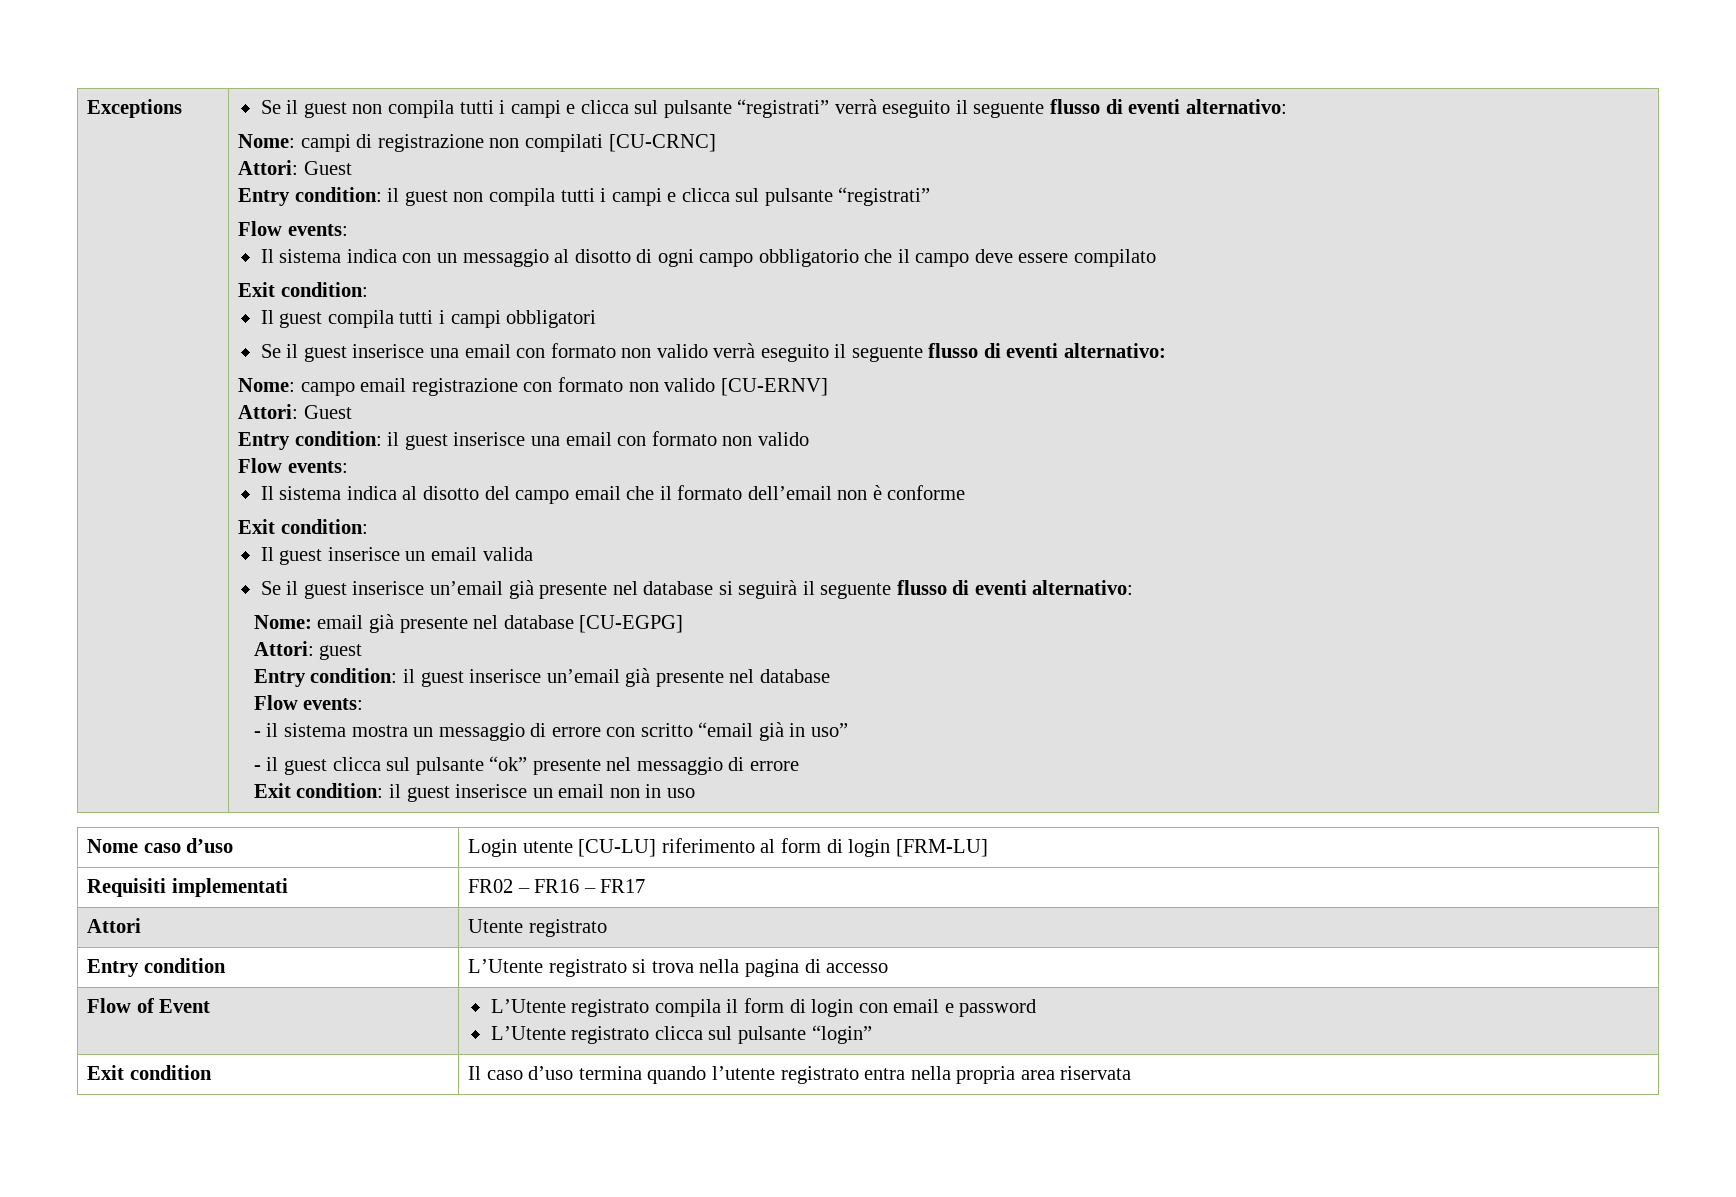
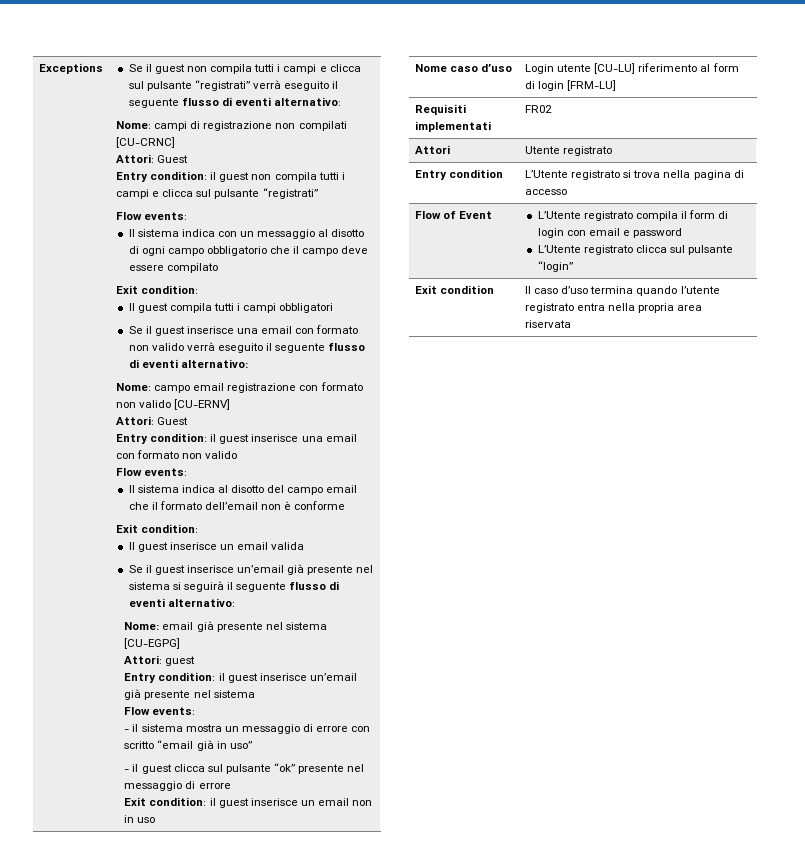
- Se il guest inserisce un’email già presente nel database si seguirà il seguente flusso di eventi alternativo:
+ Se il guest inserisce un’email già presente nel sistema si seguirà il seguente flusso di eventi alternativo:
- Nome: email già presente nel database [CU-EGPG]
+ Nome: email già presente nel sistema [CU-EGPG]
- Entry condition: il guest inserisce un’email già presente nel database
+ Entry condition: il guest inserisce un’email già presente nel sistema
- Requisiti implementati | FR02 – FR16 – FR17
+ Requisiti implementati | FR02

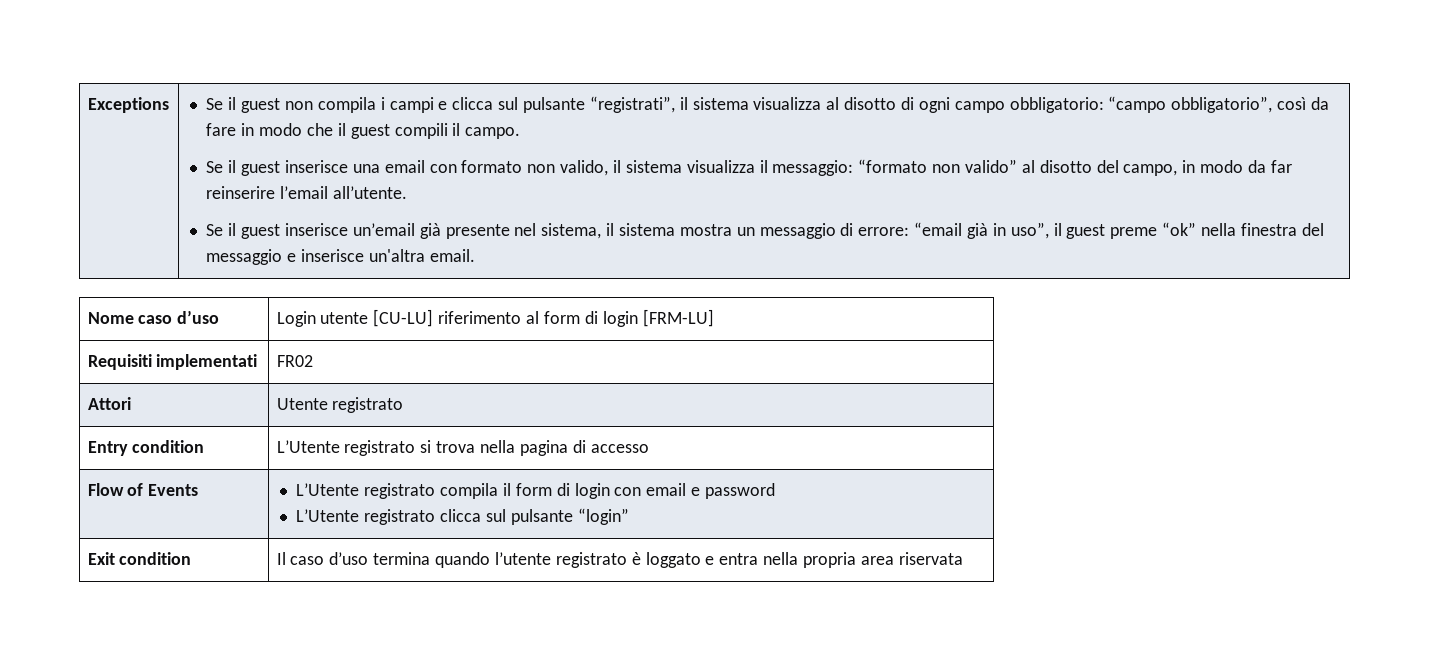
- Se il guest non compila tutti i campi e clicca sul pulsante “registrati” verrà eseguito il seguente flusso di eventi alternativo:
- Nome: campi di registrazione non compilati [CU-CRNC]
- Attori: Guest
- Entry condition: il guest non compila tutti i campi e clicca sul pulsante “registrati”
- Flow events:
- Il sistema indica con un messaggio al disotto di ogni campo obbligatorio che il campo deve essere compilato
- Exit condition:
- Il guest compila tutti i campi obbligatori
+ Se il guest non compila i campi e clicca sul pulsante “registrati”, il sistema visualizza al disotto di ogni campo obbligatorio: “campo obbligatorio”, così da fare in modo che il guest compili il campo.
- Se il guest inserisce una email con formato non valido verrà eseguito il seguente flusso di eventi alternativo:
- Nome: campo email registrazione con formato non valido [CU-ERNV]
- Attori: Guest
- Entry condition: il guest inserisce una email con formato non valido
- Flow events:
- Il sistema indica al disotto del campo email che il formato dell’email non è conforme
- Exit condition:
- Il guest inserisce un email valida
+ Se il guest inserisce una email con formato non valido, il sistema visualizza il messaggio: “formato non valido” al disotto del campo, in modo da far reinserire l’email all’utente.
- Se il guest inserisce un’email già presente nel sistema si seguirà il seguente flusso di eventi alternativo:
- Nome: email già presente nel sistema [CU-EGPG]
- Attori: guest
- Entry condition: il guest inserisce un’email già presente nel sistema
- Flow events:
- - il sistema mostra un messaggio di errore con scritto “email già in uso”
- - il guest clicca sul pulsante “ok” presente nel messaggio di errore
- Exit condition: il guest inserisce un email non in uso
+ Se il guest inserisce un’email già presente nel sistema, il sistema mostra un messaggio di errore: “email già in uso”, il guest preme “ok” nella finestra del messaggio e inserisce un'altra email.
- Flow of Event | L’Utente registrato compila il form di login con email e password
+ Flow of Events | L’Utente registrato compila il form di login con email e password
- Exit condition | Il caso d’uso termina quando l’utente registrato entra nella propria area riservata
+ Exit condition | Il caso d’uso termina quando l’utente registrato è loggato e entra nella propria area riservata

